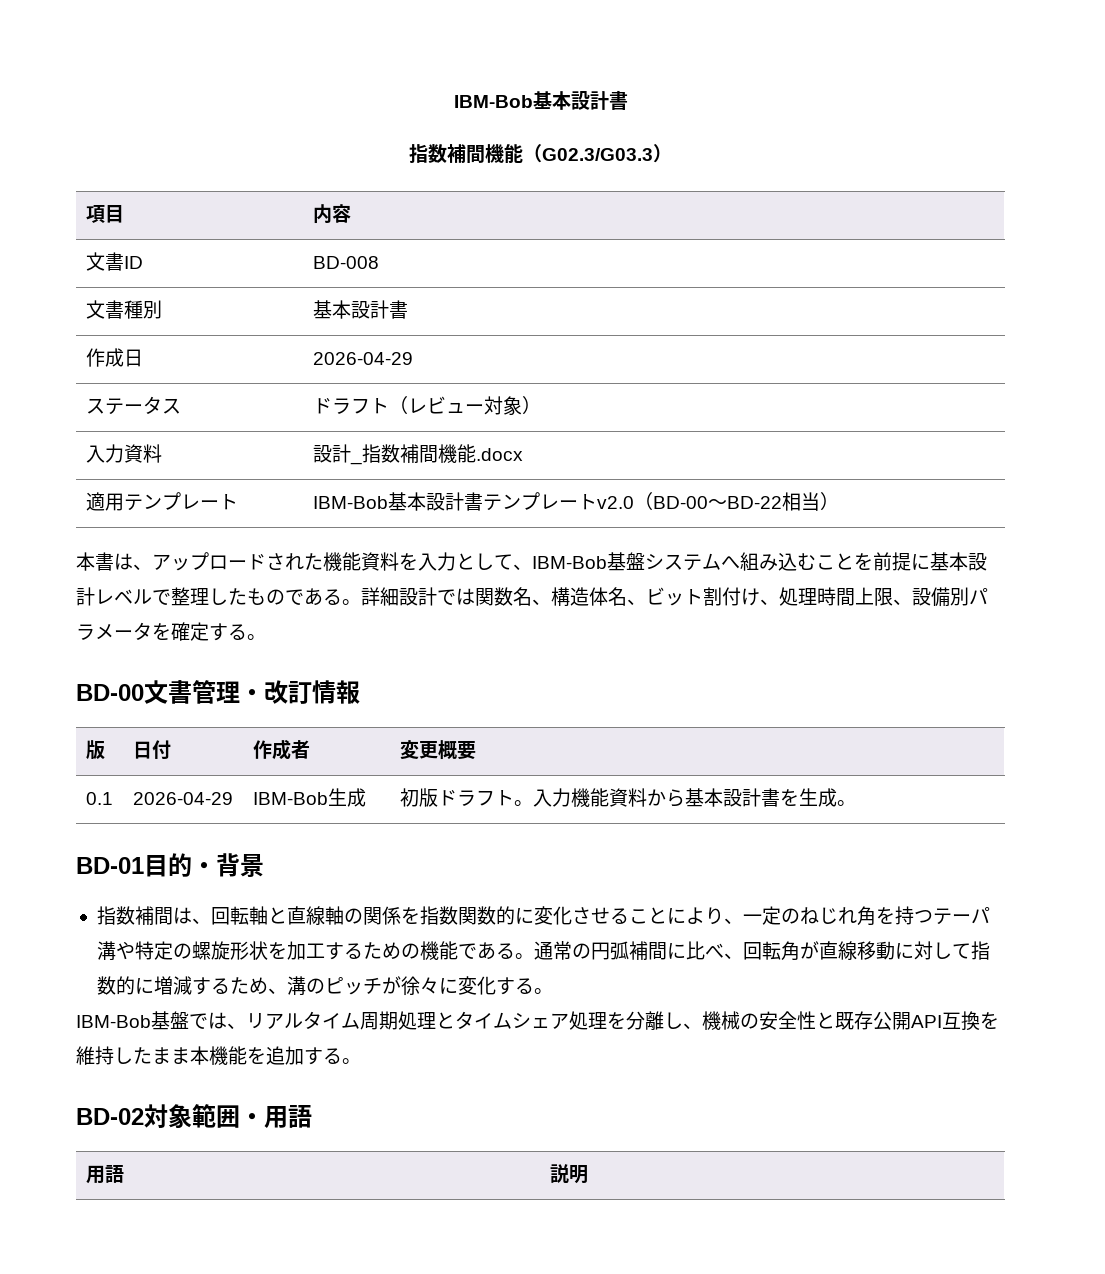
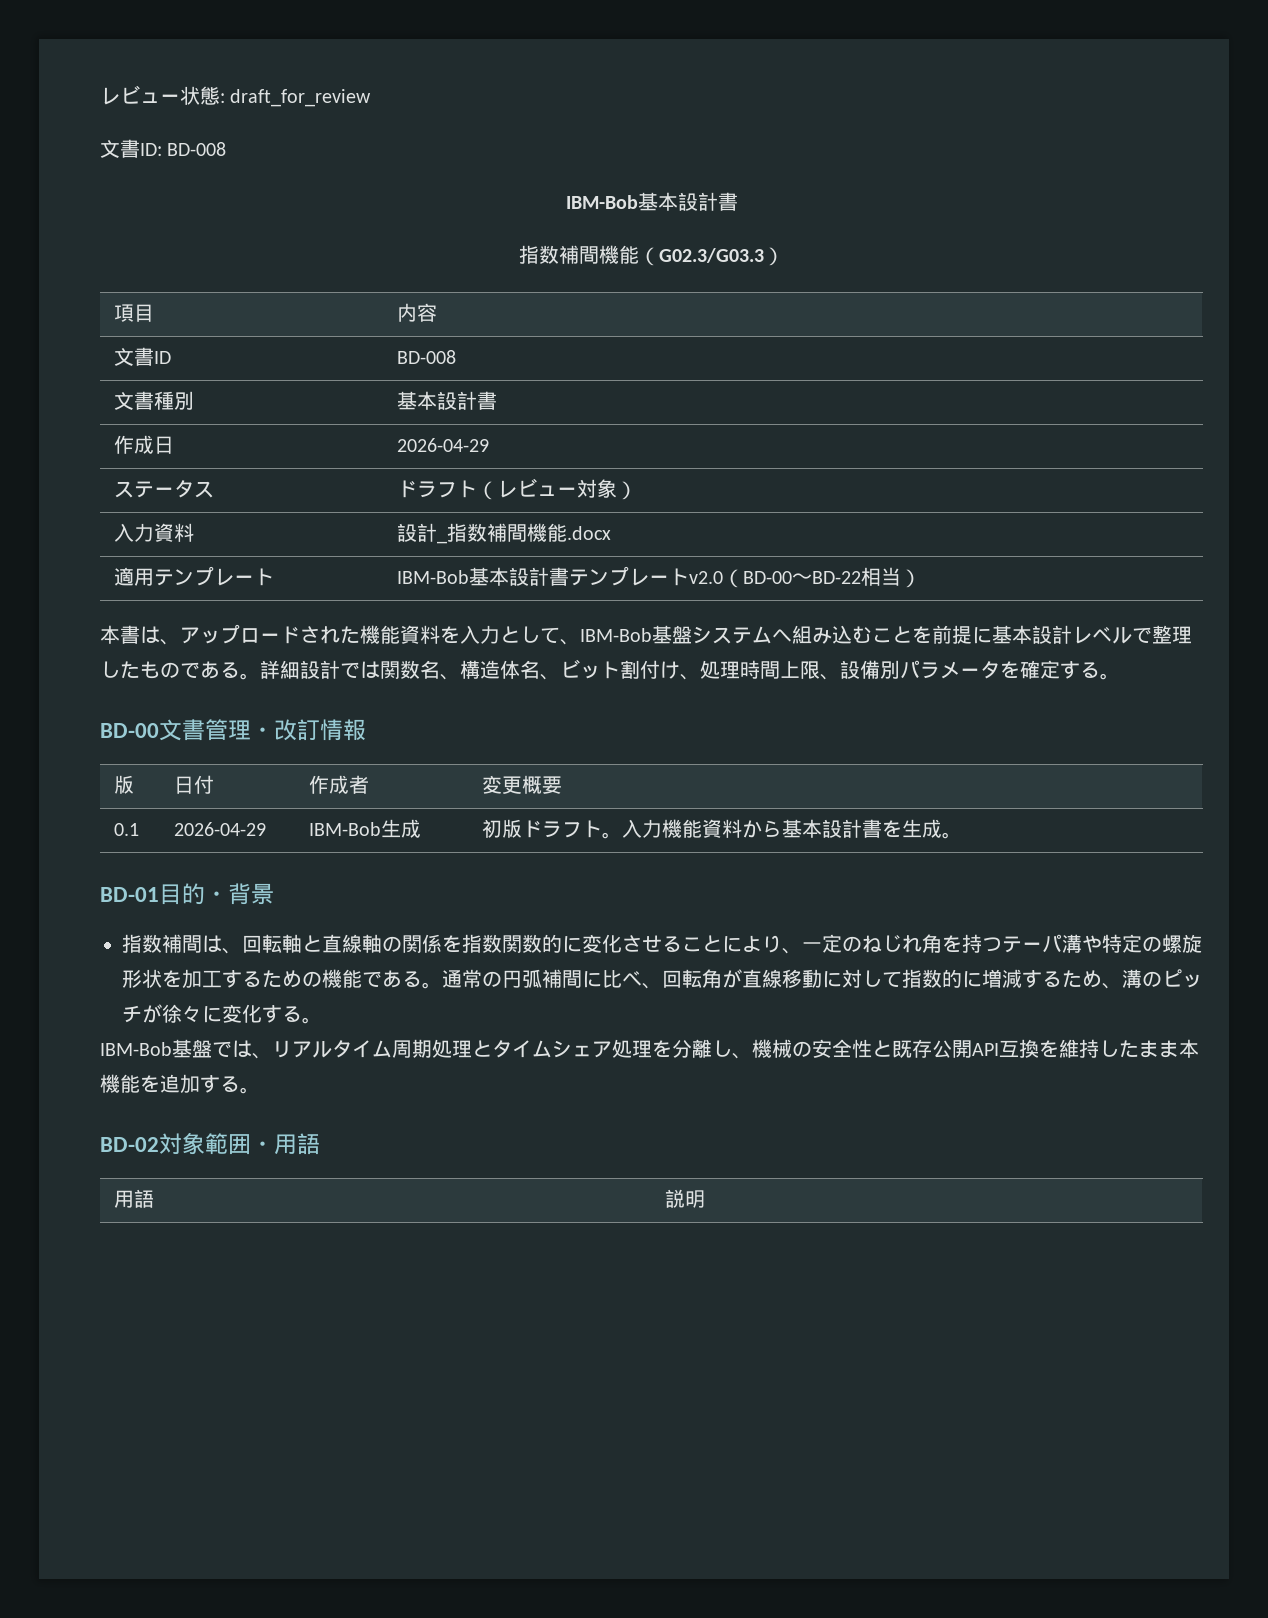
+ レビュー状態: draft_for_review
+ 文書ID: BD-008

